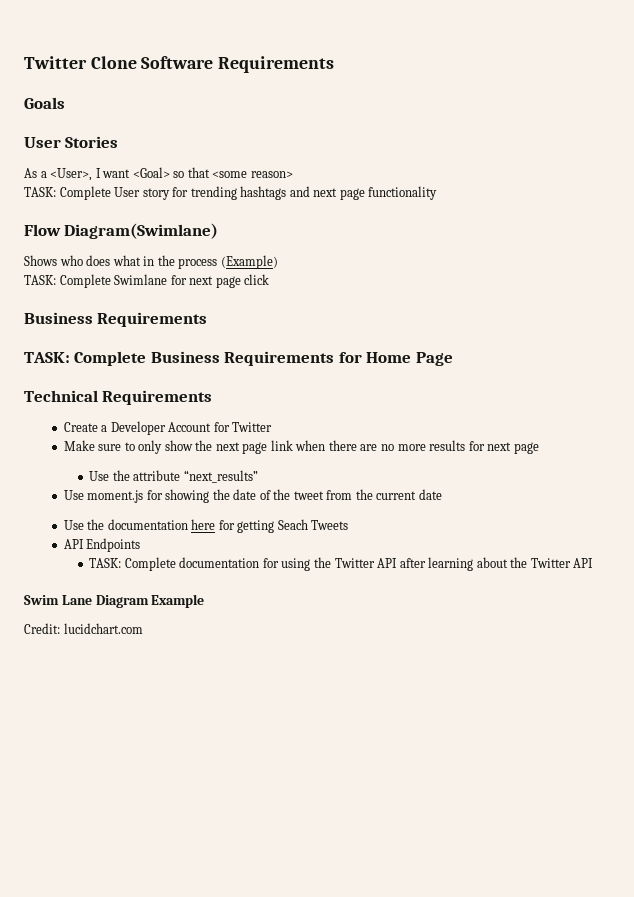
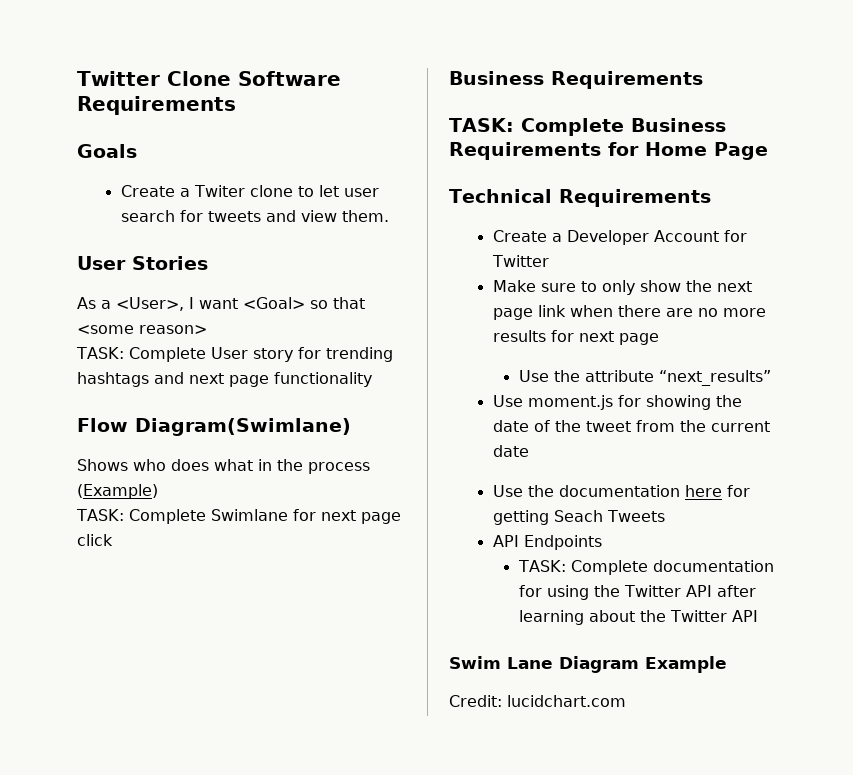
+ Create a Twiter clone to let user search for tweets and view them.

